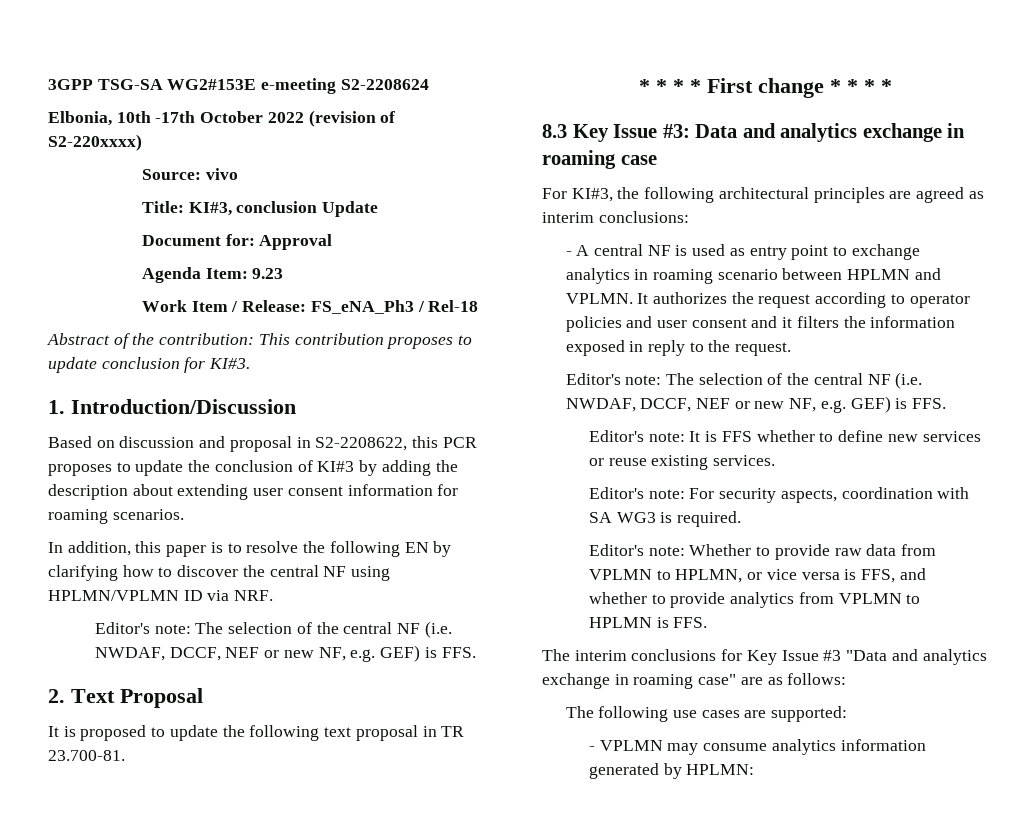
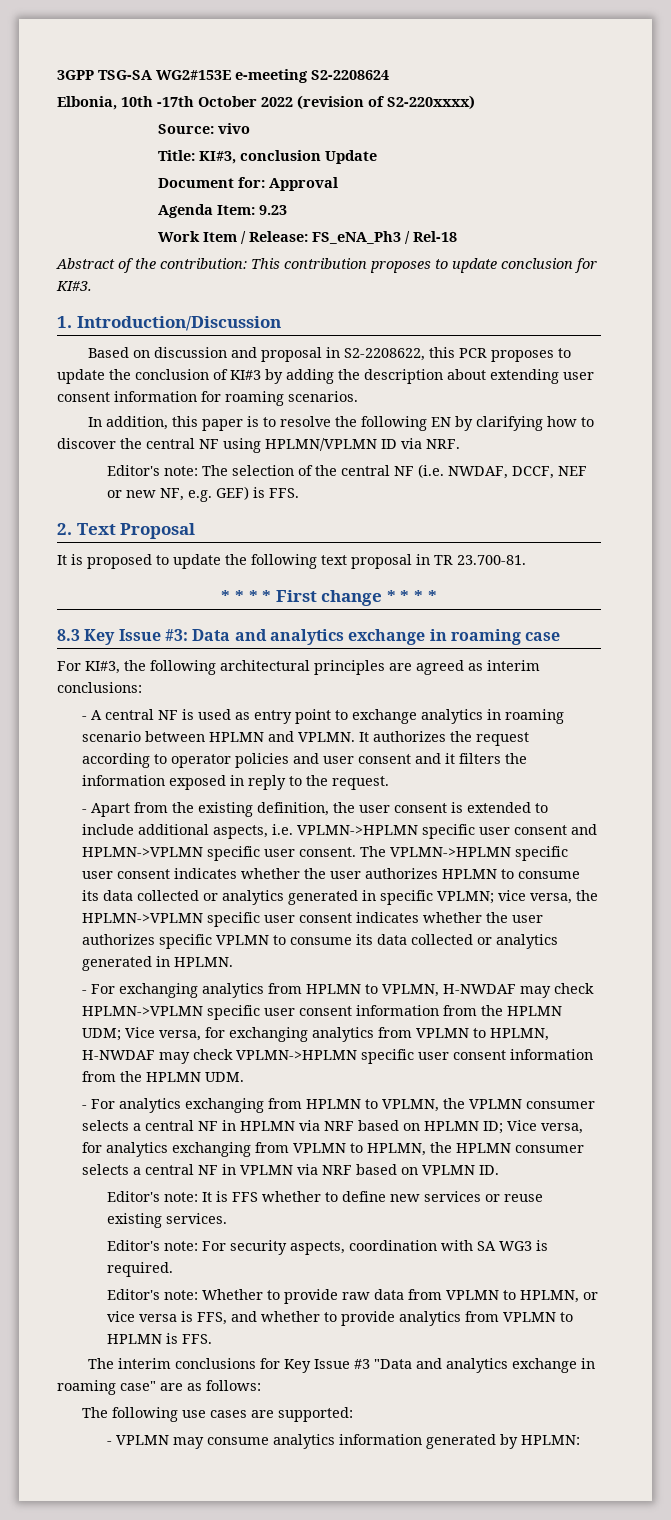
  It authorizes the request according to operator policies and user consent and it filters the information exposed in reply to the request.
- Editor's note: The selection of the central NF (i.e. NWDAF, DCCF, NEF or new NF, e.g. GEF) is FFS.
+ - Apart from the existing definition, the user consent is extended to include additional aspects, i.e. VPLMN->HPLMN specific user consent and HPLMN->VPLMN specific user consent. The VPLMN->HPLMN specific user consent indicates whether the user authorizes HPLMN to consume its data collected or analytics generated in specific VPLMN; vice versa, the HPLMN->VPLMN specific user consent indicates whether the user authorizes specific VPLMN to consume its data collected or analytics generated in HPLMN.
+ - For exchanging analytics from HPLMN to VPLMN, H-NWDAF may check HPLMN->VPLMN specific user consent information from the HPLMN UDM; Vice versa, for exchanging analytics from VPLMN to HPLMN, H-NWDAF may check VPLMN->HPLMN specific user consent information from the HPLMN UDM.
+ - For analytics exchanging from HPLMN to VPLMN, the VPLMN consumer selects a central NF in HPLMN via NRF based on HPLMN ID; Vice versa, for analytics exchanging from VPLMN to HPLMN, the HPLMN consumer selects a central NF in VPLMN via NRF based on VPLMN ID.

